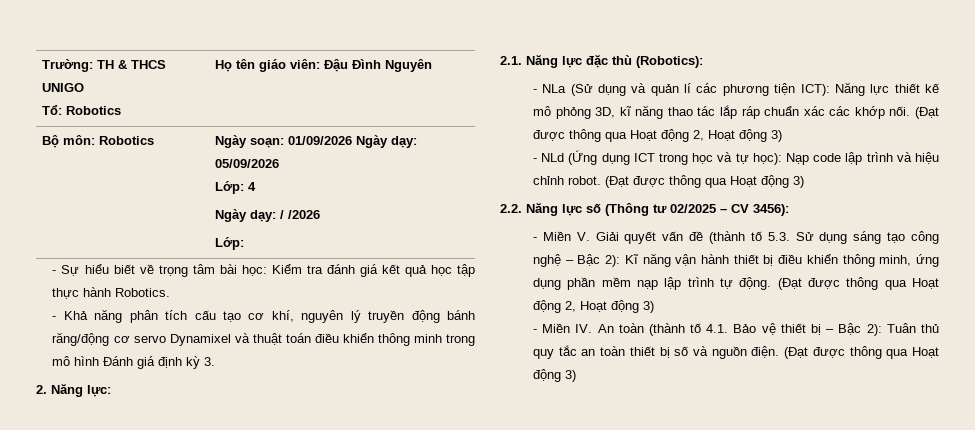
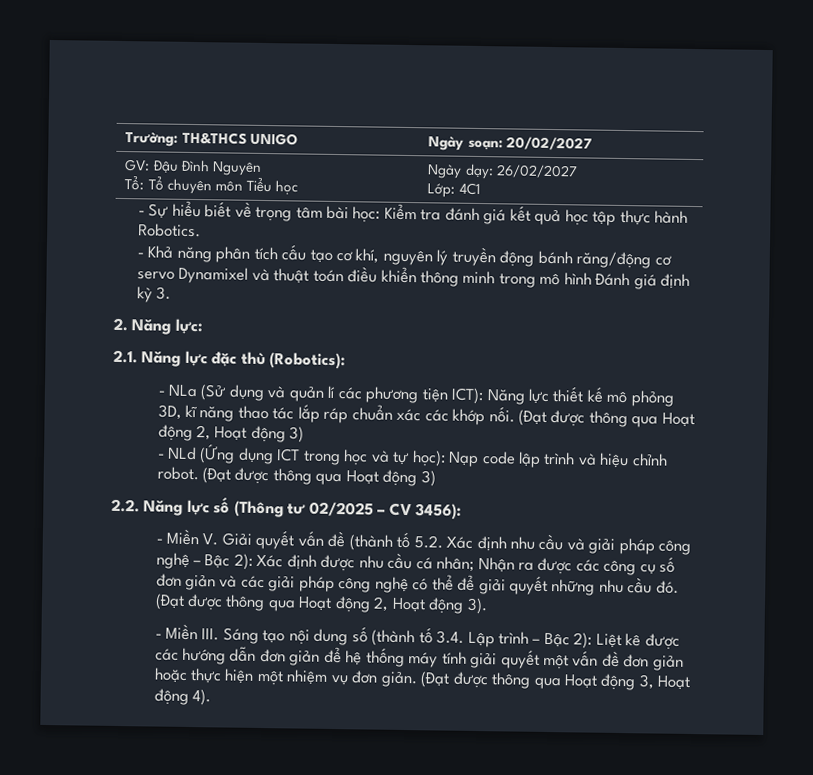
- Trường: TH & THCS UNIGO
- Tổ: Robotics | Họ tên giáo viên: Đậu Đình Nguyên
- Bộ môn: Robotics | Ngày soạn: 01/09/2026 Ngày dạy: 05/09/2026
- Lớp: 4
- Ngày dạy: / /2026
- Lớp:
+ Trường: TH&THCS UNIGO | Ngày soạn: 20/02/2027
+ GV: Đậu Đình Nguyên
+ Tổ: Tổ chuyên môn Tiểu học | Ngày dạy: 26/02/2027
+ Lớp: 4C1
- - Miền V. Giải quyết vấn đề (thành tố 5.3. Sử dụng sáng tạo công nghệ – Bậc 2): Kĩ năng vận hành thiết bị điều khiển thông minh, ứng dụng phần mềm nạp lập trình tự động. (Đạt được thông qua Hoạt động 2, Hoạt động 3)
- - Miền IV. An toàn (thành tố 4.1. Bảo vệ thiết bị – Bậc 2): Tuân thủ quy tắc an toàn thiết bị số và nguồn điện. (Đạt được thông qua Hoạt động 3)
+ - Miền V. Giải quyết vấn đề (thành tố 5.2. Xác định nhu cầu và giải pháp công nghệ – Bậc 2): Xác định được nhu cầu cá nhân; Nhận ra được các công cụ số đơn giản và các giải pháp công nghệ có thể để giải quyết những nhu cầu đó. (Đạt được thông qua Hoạt động 2, Hoạt động 3).
+ - Miền III. Sáng tạo nội dung số (thành tố 3.4. Lập trình – Bậc 2): Liệt kê được các hướng dẫn đơn giản để hệ thống máy tính giải quyết một vấn đề đơn giản hoặc thực hiện một nhiệm vụ đơn giản. (Đạt được thông qua Hoạt động 3, Hoạt động 4).

